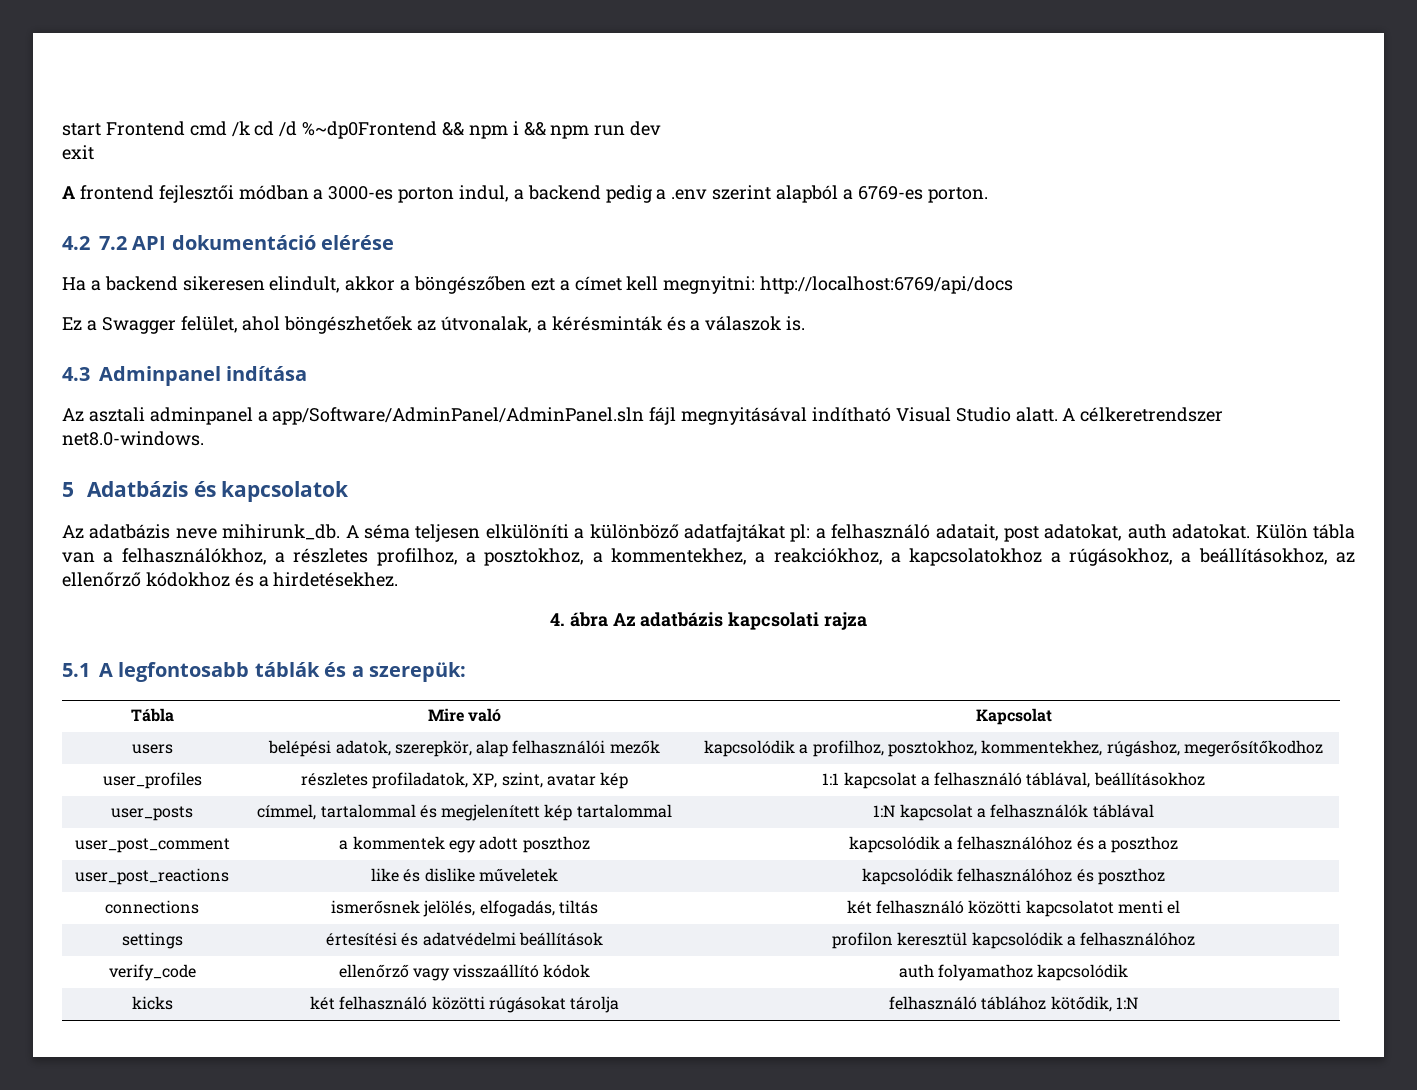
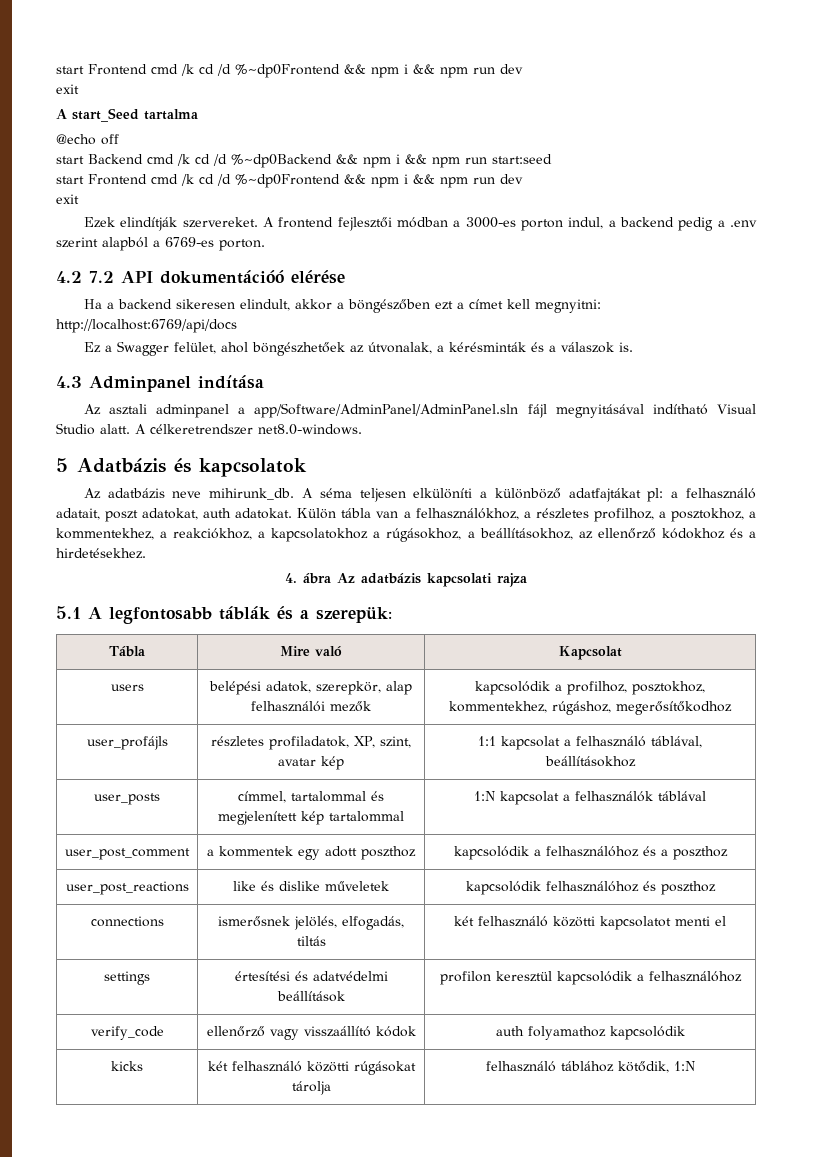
- A frontend fejlesztői módban a 3000-es porton indul, a backend pedig a .env szerint alapból a 6769-es porton.
+ A start_Seed tartalma
+ @echo off
+ start Backend cmd /k cd /d %~dp0Backend && npm i && npm run start:seed
+ start Frontend cmd /k cd /d %~dp0Frontend && npm i && npm run dev
+ exit
+ Ezek elindítják szervereket. A frontend fejlesztői módban a 3000-es porton indul, a backend pedig a .env szerint alapból a 6769-es porton.
- 4.2 7.2 API dokumentáció elérése
+ 4.2 7.2 API dokumentációó elérése
- A séma teljesen elkülöníti a különböző adatfajtákat pl: a felhasználó adatait, post adatokat, auth adatokat.
+ A séma teljesen elkülöníti a különböző adatfajtákat pl: a felhasználó adatait, poszt adatokat, auth adatokat.
- user_profiles | részletes profiladatok, XP, szint, avatar kép | 1:1 kapcsolat a felhasználó táblával, beállításokhoz
+ user_profájls | részletes profiladatok, XP, szint, avatar kép | 1:1 kapcsolat a felhasználó táblával, beállításokhoz

